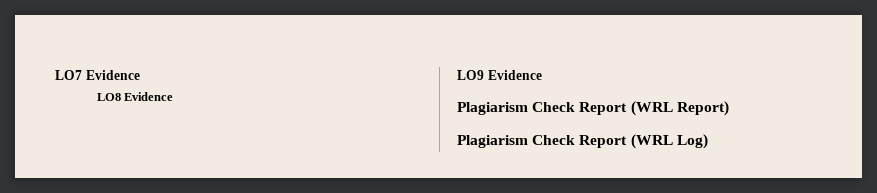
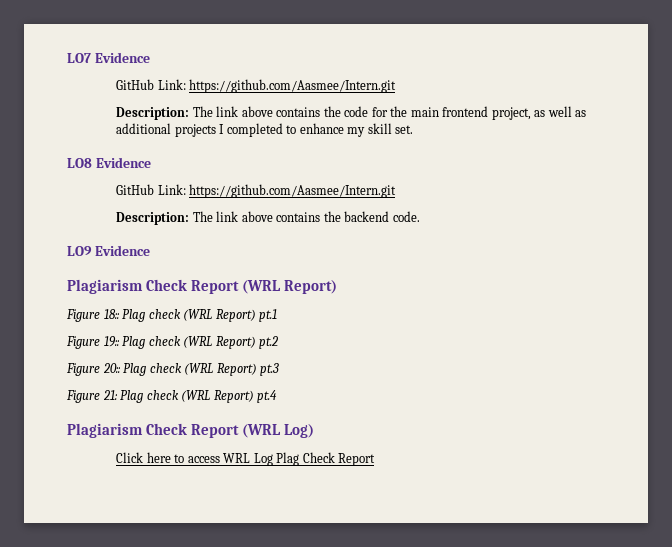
  LO7 Evidence
+ GitHub Link: https://github.com/Aasmee/Intern.git
+ Description: The link above contains the code for the main frontend project, as well as additional projects I completed to enhance my skill set.
  LO8 Evidence
+ GitHub Link: https://github.com/Aasmee/Intern.git
+ Description: The link above contains the backend code.
+ Figure 18:: Plag check (WRL Report) pt.1
+ Figure 19:: Plag check (WRL Report) pt.2
+ Figure 20:: Plag check (WRL Report) pt.3
+ Figure 21: Plag check (WRL Report) pt.4
+ Click here to access WRL Log Plag Check Report

